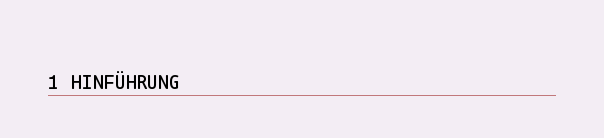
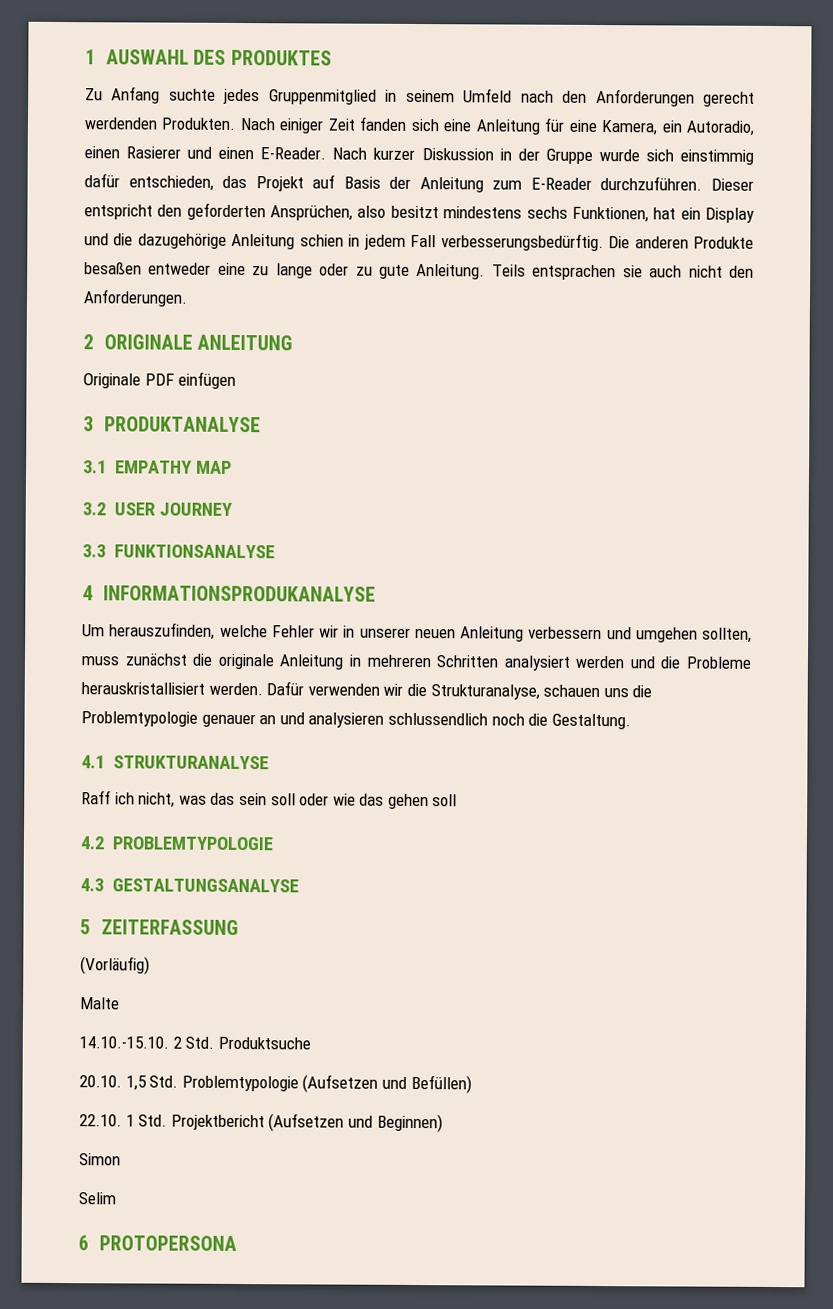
- 1 HINFÜHRUNG
+ 1 AUSWAHL DES PRODUKTES
+ Zu Anfang suchte jedes Gruppenmitglied in seinem Umfeld nach den Anforderungen gerecht werdenden Produkten. Nach einiger Zeit fanden sich eine Anleitung für eine Kamera, ein Autoradio, einen Rasierer und einen E-Reader. Nach kurzer Diskussion in der Gruppe wurde sich einstimmig dafür entschieden, das Projekt auf Basis der Anleitung zum E-Reader durchzuführen. Dieser entspricht den geforderten Ansprüchen, also besitzt mindestens sechs Funktionen, hat ein Display und die dazugehörige Anleitung schien in jedem Fall verbesserungsbedürftig. Die anderen Produkte besaßen entweder eine zu lange oder zu gute Anleitung. Teils entsprachen sie auch nicht den Anforderungen.
+ 2 ORIGINALE ANLEITUNG
+ Originale PDF einfügen
+ 3 PRODUKTANALYSE
+ 3.1 EMPATHY MAP
+ 3.2 USER JOURNEY
+ 3.3 FUNKTIONSANALYSE
+ 4 INFORMATIONSPRODUKANALYSE
+ Um herauszufinden, welche Fehler wir in unserer neuen Anleitung verbessern und umgehen sollten, muss zunächst die originale Anleitung in mehreren Schritten analysiert werden und die Probleme herauskristallisiert werden. Dafür verwenden wir die Strukturanalyse, schauen uns die Problemtypologie genauer an und analysieren schlussendlich noch die Gestaltung.
+ 4.1 STRUKTURANALYSE
+ Raff ich nicht, was das sein soll oder wie das gehen soll
+ 4.2 PROBLEMTYPOLOGIE
+ 4.3 GESTALTUNGSANALYSE
+ 5 ZEITERFASSUNG
+ (Vorläufig)
+ Malte
+ 14.10.-15.10. 2 Std. Produktsuche
+ 20.10. 1,5 Std. Problemtypologie (Aufsetzen und Befüllen)
+ 22.10. 1 Std. Projektbericht (Aufsetzen und Beginnen)
+ Simon
+ Selim
+ 6 PROTOPERSONA

